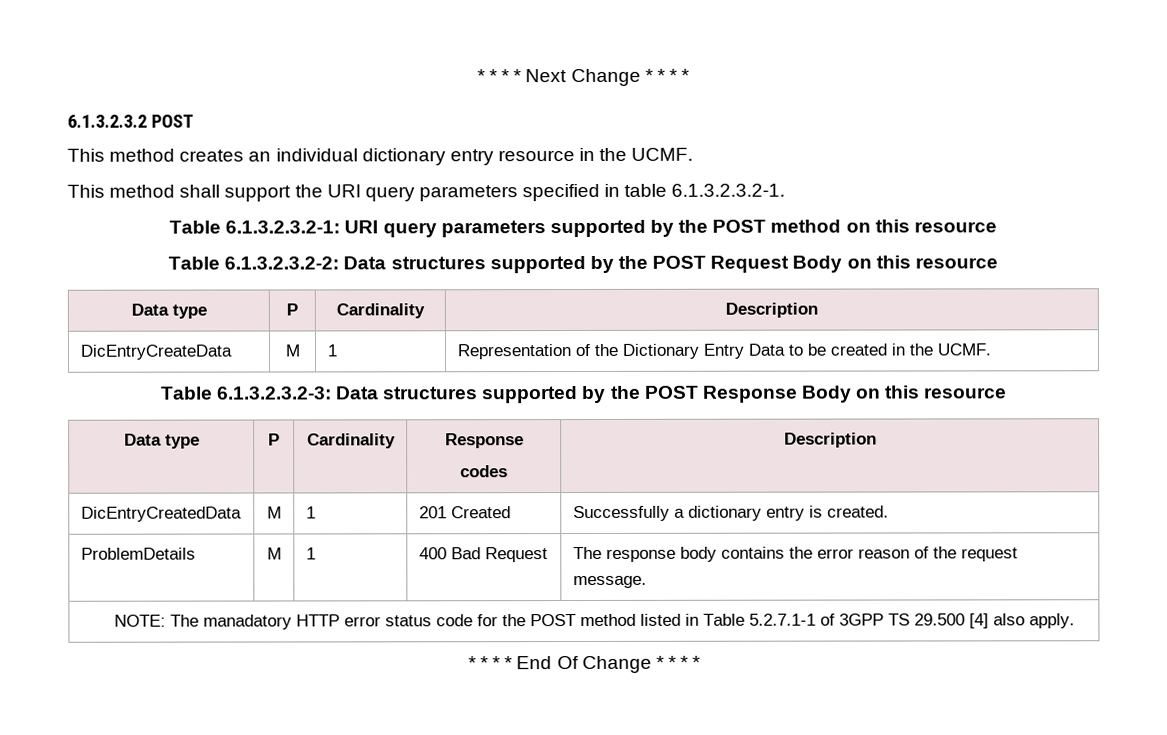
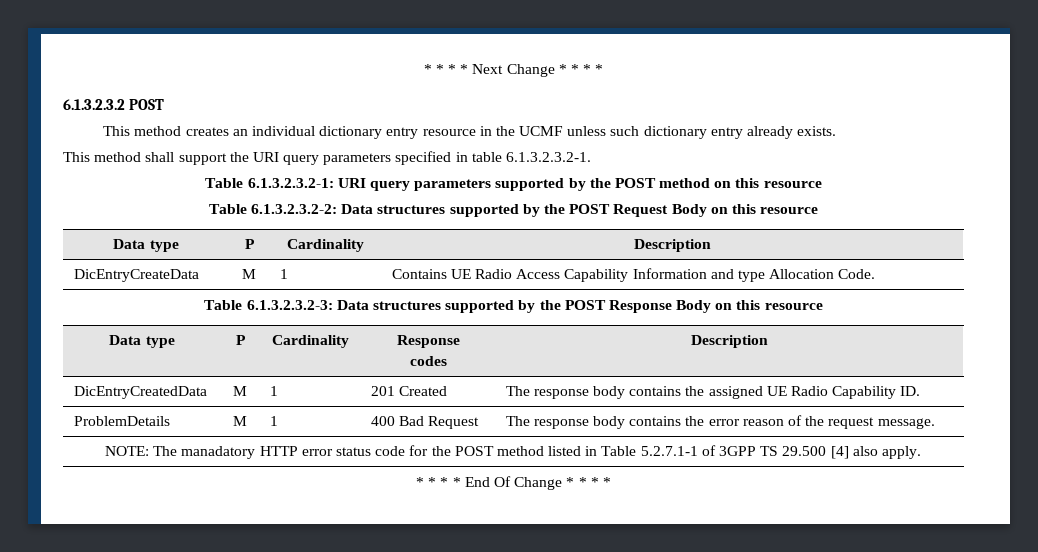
- This method creates an individual dictionary entry resource in the UCMF.
+ This method creates an individual dictionary entry resource in the UCMF unless such dictionary entry already exists.
- DicEntryCreateData | M | 1 | Representation of the Dictionary Entry Data to be created in the UCMF.
+ DicEntryCreateData | M | 1 | Contains UE Radio Access Capability Information and type Allocation Code.
- DicEntryCreatedData | M | 1 | 201 Created | Successfully a dictionary entry is created.
+ DicEntryCreatedData | M | 1 | 201 Created | The response body contains the assigned UE Radio Capability ID.

